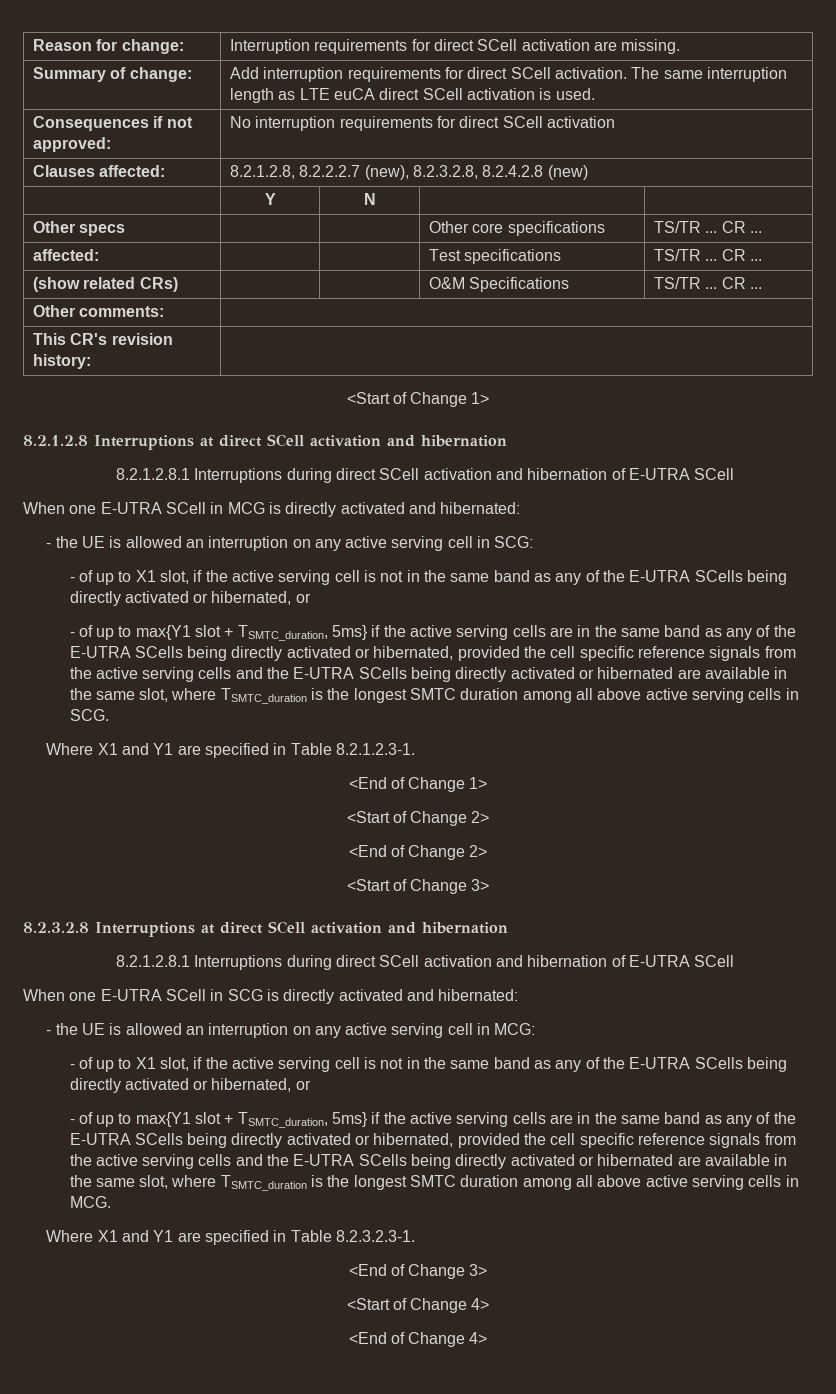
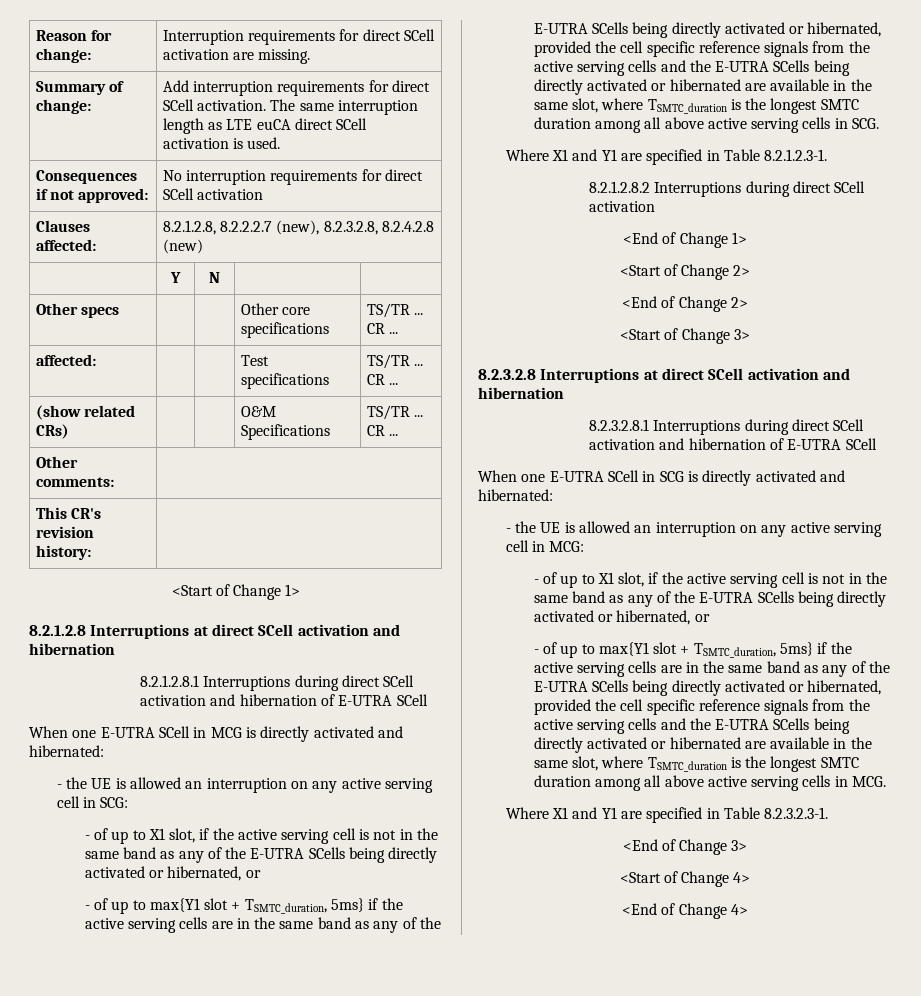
+ 8.2.1.2.8.2 Interruptions during direct SCell activation
  8.2.3.2.8 Interruptions at direct SCell activation and hibernation
- 8.2.1.2.8.1 Interruptions during direct SCell activation and hibernation of E-UTRA SCell
+ 8.2.3.2.8.1 Interruptions during direct SCell activation and hibernation of E-UTRA SCell

